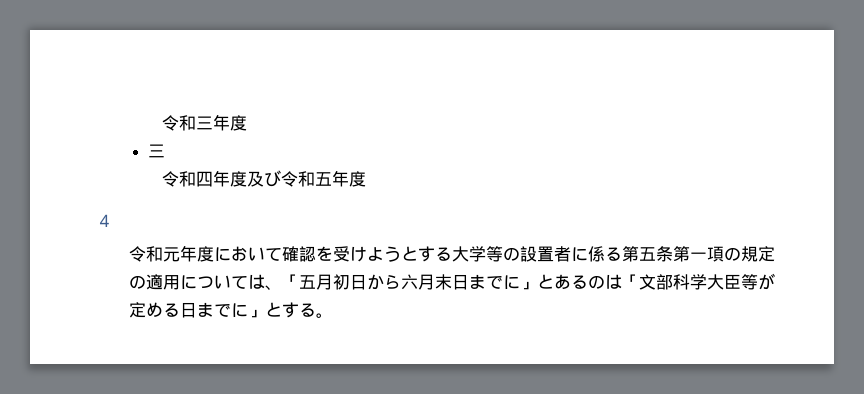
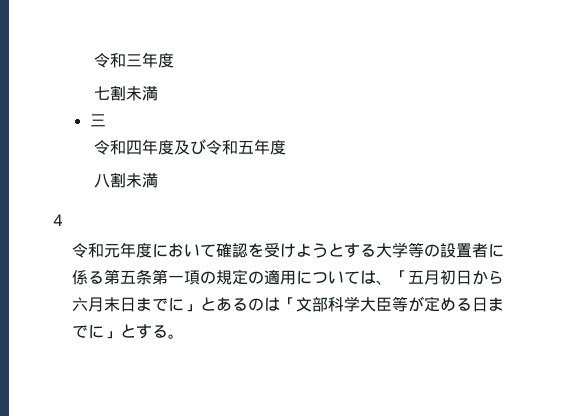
+ 七割未満
+ 八割未満

